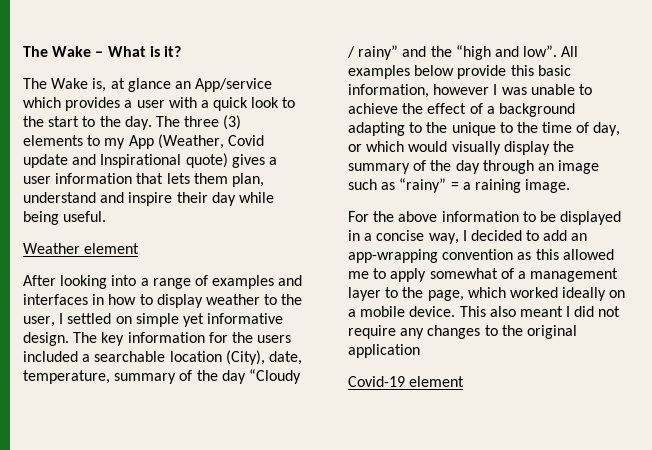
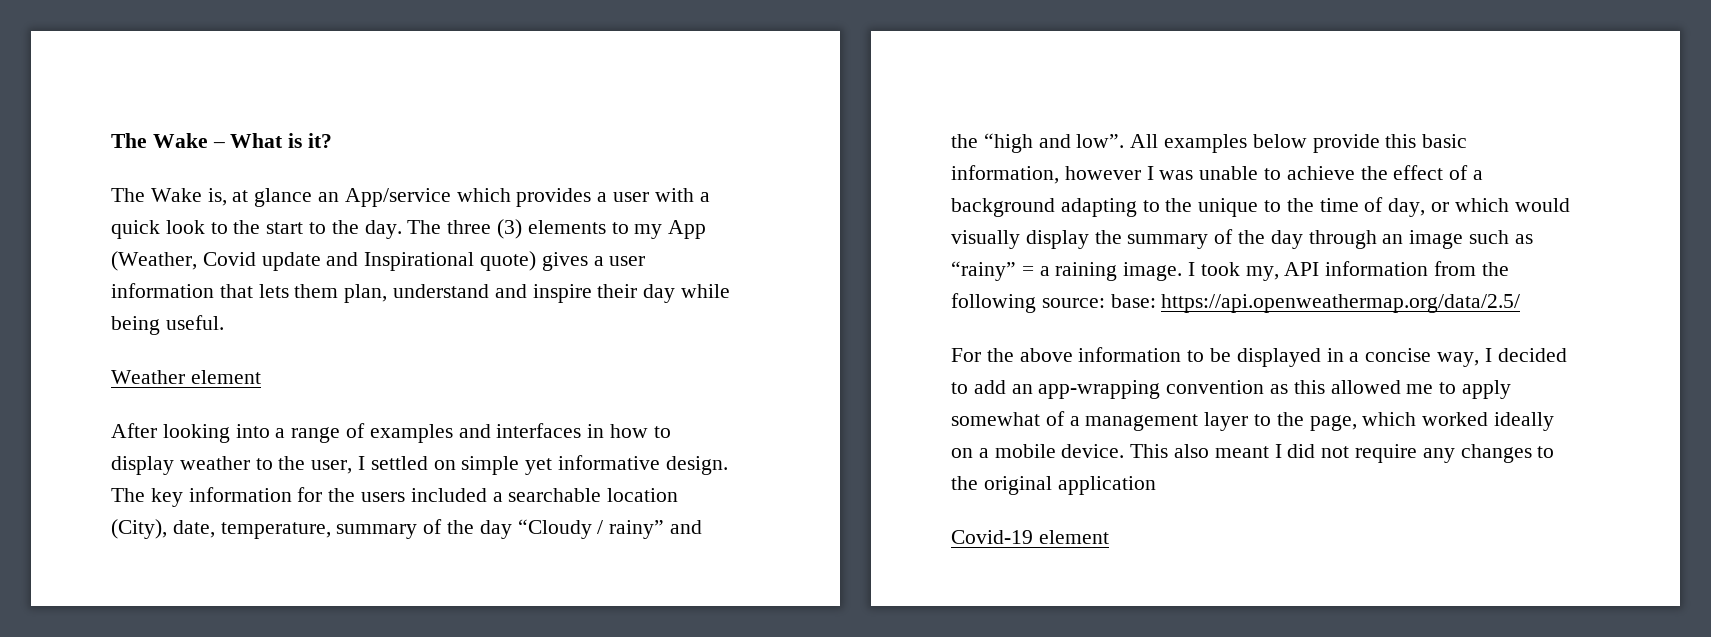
+ I took my, API information from the following source: base: https://api.openweathermap.org/data/2.5/

